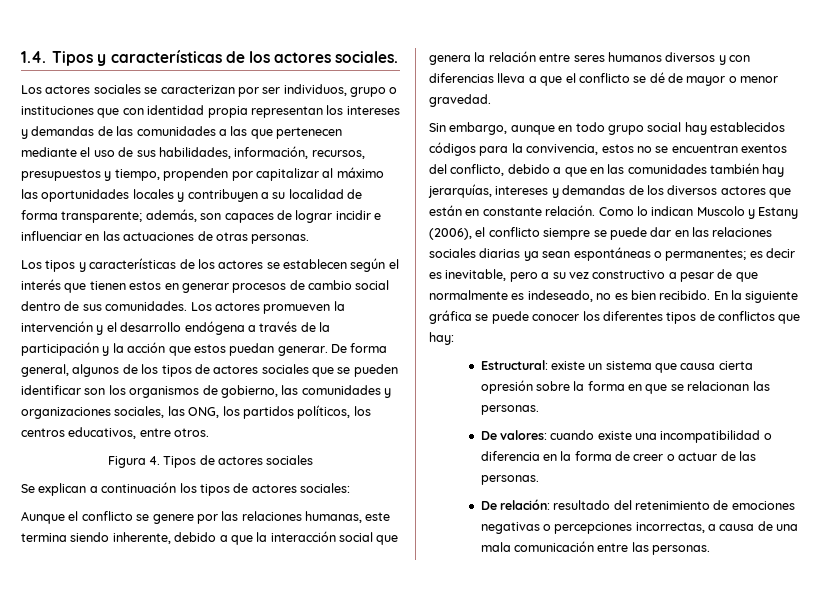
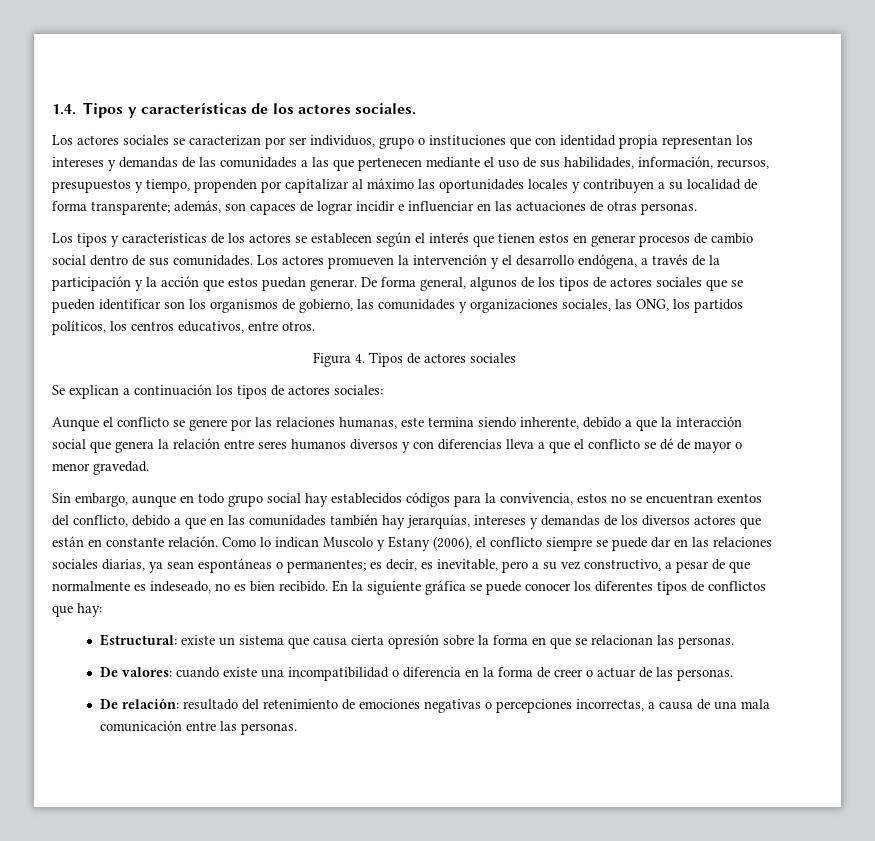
- Los actores promueven la intervención y el desarrollo endógena a través de la participación y la acción que estos puedan generar.
+ Los actores promueven la intervención y el desarrollo endógena, a través de la participación y la acción que estos puedan generar.
- Como lo indican Muscolo y Estany (2006), el conflicto siempre se puede dar en las relaciones sociales diarias ya sean espontáneas o permanentes; es decir es inevitable, pero a su vez constructivo a pesar de que normalmente es indeseado, no es bien recibido.
+ Como lo indican Muscolo y Estany (2006), el conflicto siempre se puede dar en las relaciones sociales diarias, ya sean espontáneas o permanentes; es decir, es inevitable, pero a su vez constructivo, a pesar de que normalmente es indeseado, no es bien recibido.

